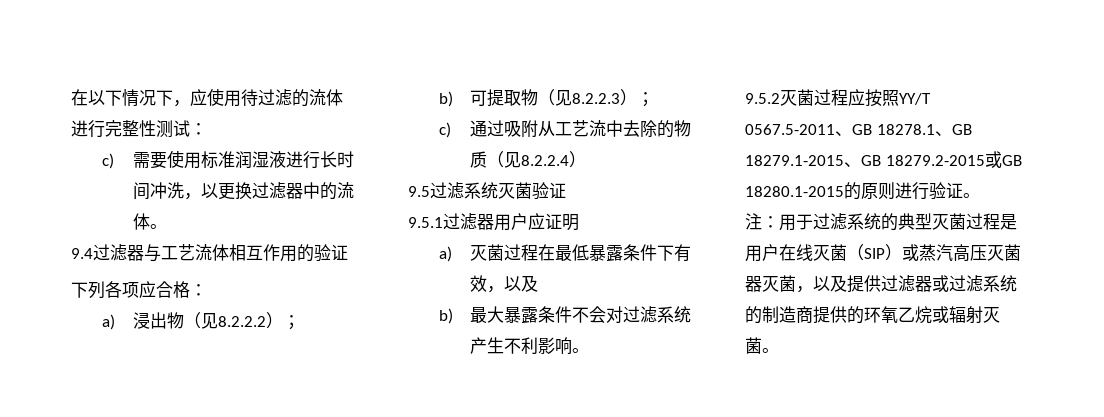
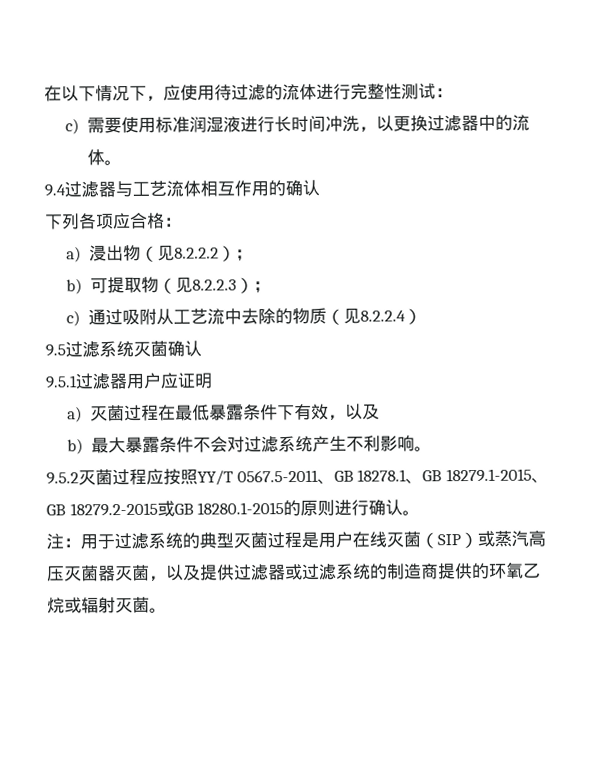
- 9.4过滤器与工艺流体相互作用的验证
+ 9.4过滤器与工艺流体相互作用的确认
- 9.5过滤系统灭菌验证
+ 9.5过滤系统灭菌确认
- 9.5.2灭菌过程应按照YY/T 0567.5-2011、GB 18278.1、GB 18279.1-2015、GB 18279.2-2015或GB 18280.1-2015的原则进行验证。
+ 9.5.2灭菌过程应按照YY/T 0567.5-2011、GB 18278.1、GB 18279.1-2015、GB 18279.2-2015或GB 18280.1-2015的原则进行确认。

